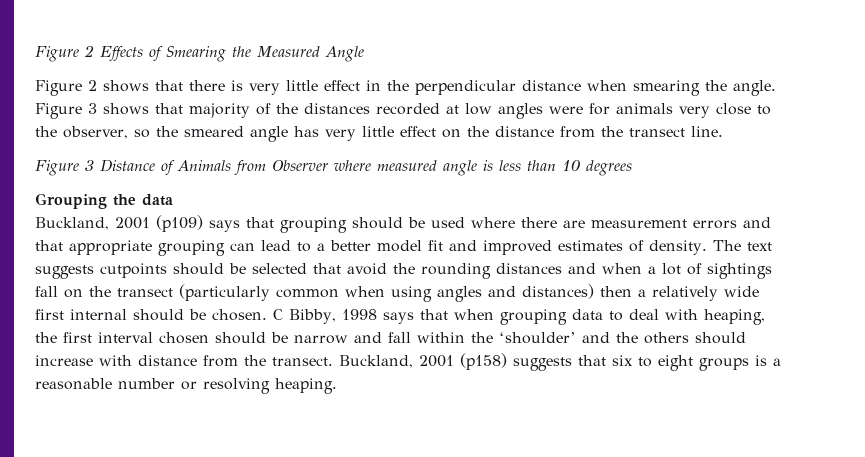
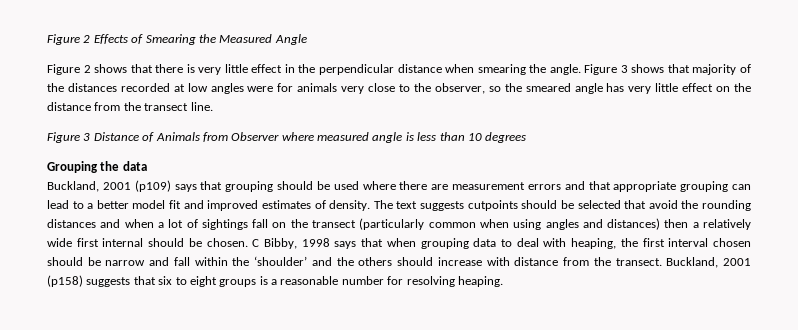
- Buckland, 2001 (p158) suggests that six to eight groups is a reasonable number or resolving heaping.
+ Buckland, 2001 (p158) suggests that six to eight groups is a reasonable number for resolving heaping.

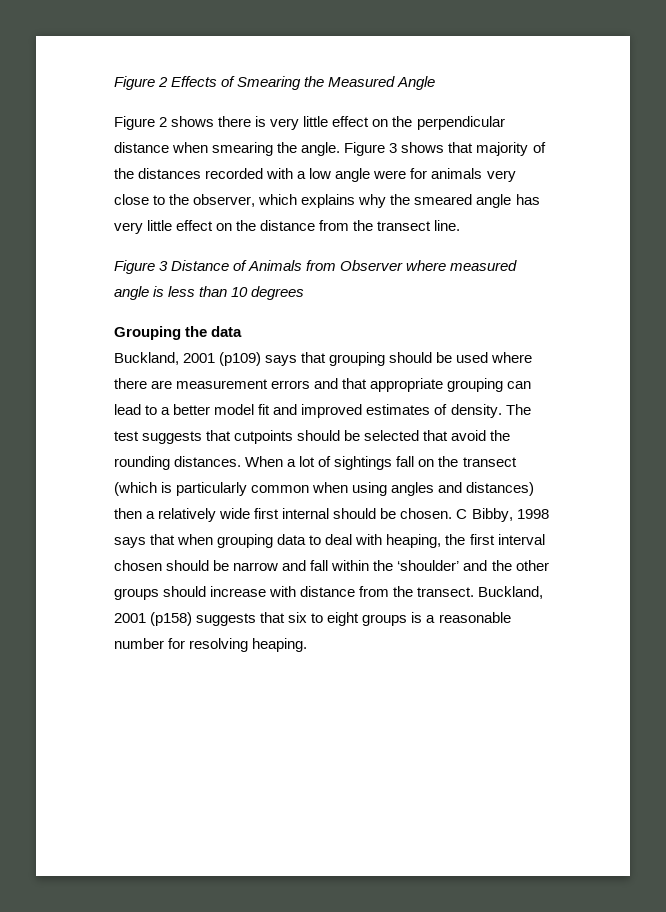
- Figure 2 shows that there is very little effect in the perpendicular distance when smearing the angle.
+ Figure 2 shows there is very little effect on the perpendicular distance when smearing the angle.
- Figure 3 shows that majority of the distances recorded at low angles were for animals very close to the observer, so the smeared angle has very little effect on the distance from the transect line.
+ Figure 3 shows that majority of the distances recorded with a low angle were for animals very close to the observer, which explains why the smeared angle has very little effect on the distance from the transect line.
- The text suggests cutpoints should be selected that avoid the rounding distances and when a lot of sightings fall on the transect (particularly common when using angles and distances) then a relatively wide first internal should be chosen.
+ The test suggests that cutpoints should be selected that avoid the rounding distances. When a lot of sightings fall on the transect (which is particularly common when using angles and distances) then a relatively wide first internal should be chosen.
- C Bibby, 1998 says that when grouping data to deal with heaping, the first interval chosen should be narrow and fall within the ‘shoulder’ and the others should increase with distance from the transect.
+ C Bibby, 1998 says that when grouping data to deal with heaping, the first interval chosen should be narrow and fall within the ‘shoulder’ and the other groups should increase with distance from the transect.

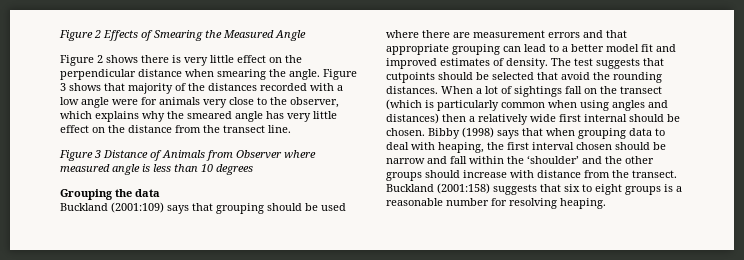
- Buckland, 2001 (p109) says that grouping should be used where there are measurement errors and that appropriate grouping can lead to a better model fit and improved estimates of density.
+ Buckland (2001:109) says that grouping should be used where there are measurement errors and that appropriate grouping can lead to a better model fit and improved estimates of density.
- C Bibby, 1998 says that when grouping data to deal with heaping, the first interval chosen should be narrow and fall within the ‘shoulder’ and the other groups should increase with distance from the transect.
+ Bibby (1998) says that when grouping data to deal with heaping, the first interval chosen should be narrow and fall within the ‘shoulder’ and the other groups should increase with distance from the transect.
- Buckland, 2001 (p158) suggests that six to eight groups is a reasonable number for resolving heaping.
+ Buckland (2001:158) suggests that six to eight groups is a reasonable number for resolving heaping.

